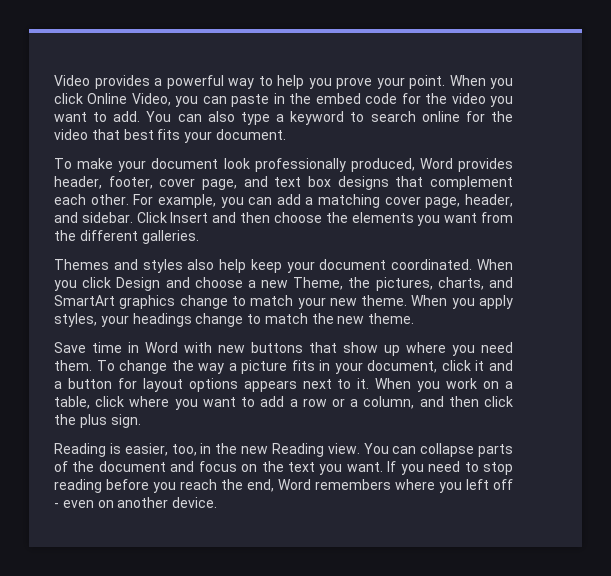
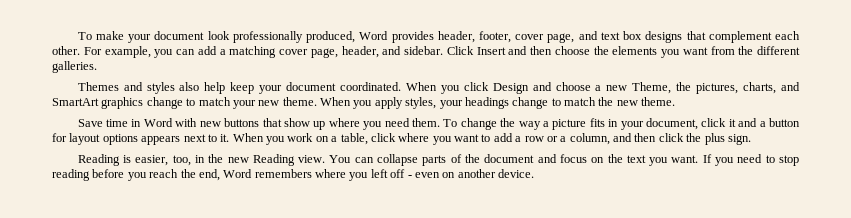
- Video provides a powerful way to help you prove your point. When you click Online Video, you can paste in the embed code for the video you want to add. You can also type a keyword to search online for the video that best fits your document.

